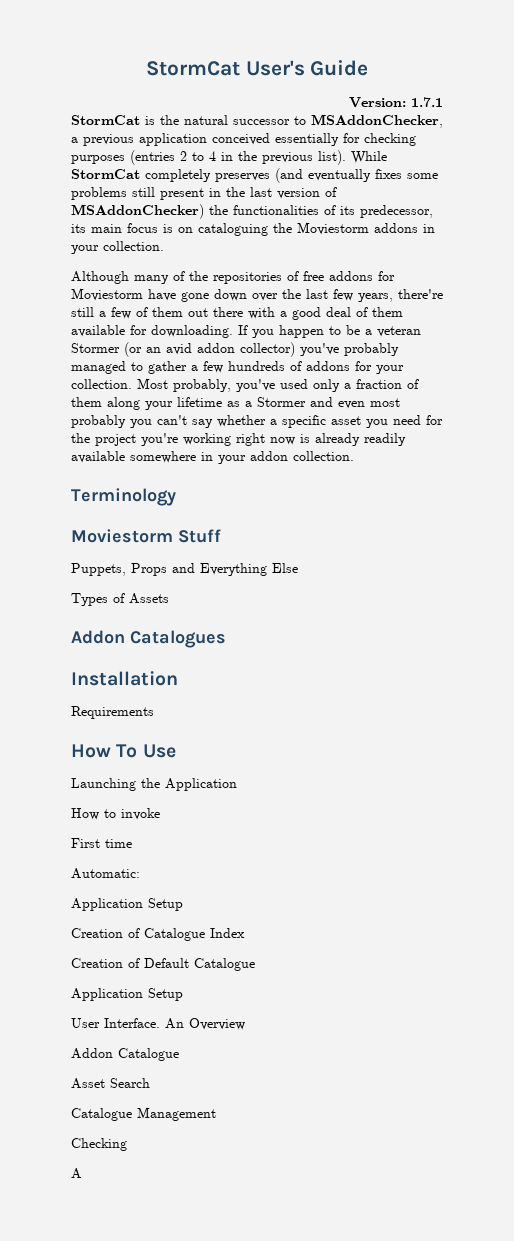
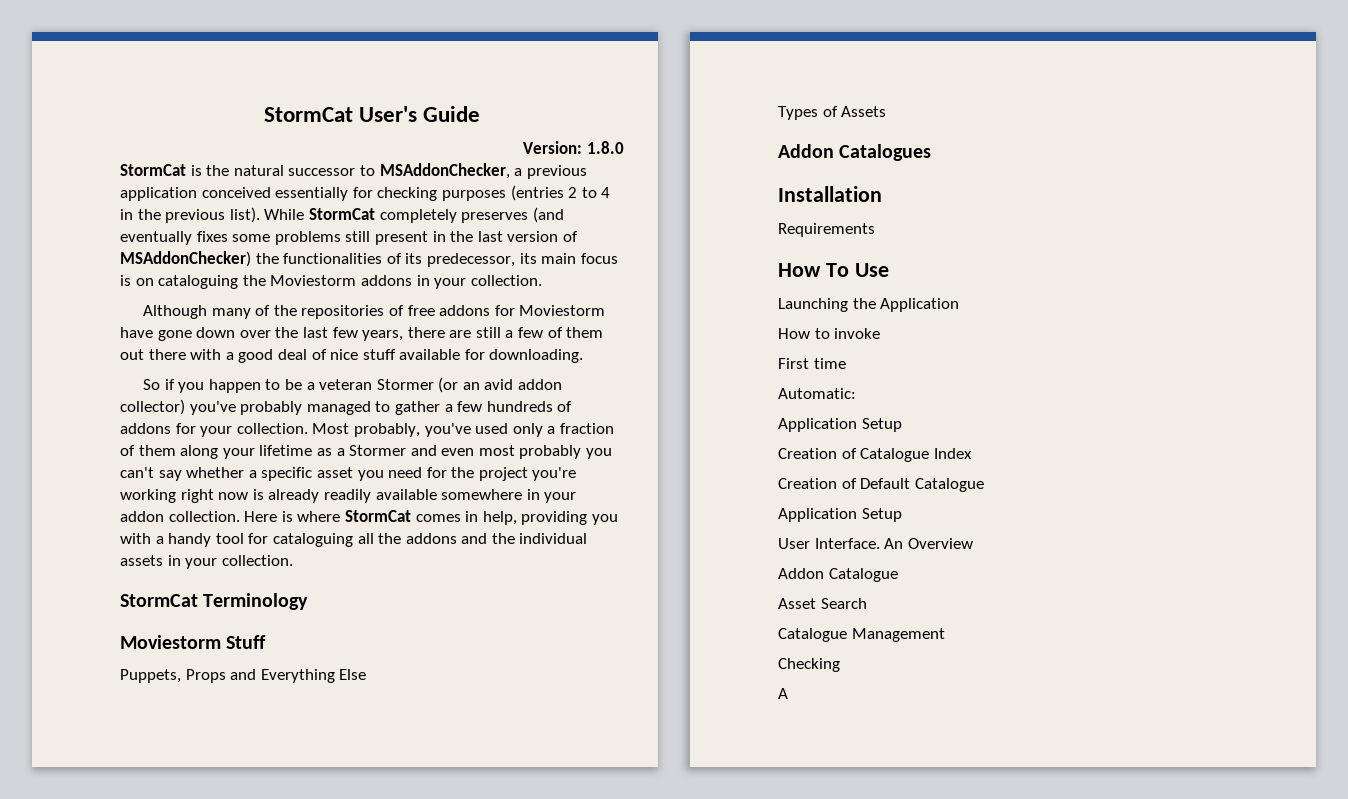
- Version: 1.7.1
+ Version: 1.8.0
- Although many of the repositories of free addons for Moviestorm have gone down over the last few years, there're still a few of them out there with a good deal of them available for downloading. If you happen to be a veteran Stormer (or an avid addon collector) you've probably managed to gather a few hundreds of addons for your collection.
+ Although many of the repositories of free addons for Moviestorm have gone down over the last few years, there are still a few of them out there with a good deal of nice stuff available for downloading.
+ So if you happen to be a veteran Stormer (or an avid addon collector) you've probably managed to gather a few hundreds of addons for your collection.
- Most probably, you've used only a fraction of them along your lifetime as a Stormer and even most probably you can't say whether a specific asset you need for the project you're working right now is already readily available somewhere in your addon collection.
- Terminology
+ Most probably, you've used only a fraction of them along your lifetime as a Stormer and even most probably you can't say whether a specific asset you need for the project you're working right now is already readily available somewhere in your addon collection. Here is where StormCat comes in help, providing you with a handy tool for cataloguing all the addons and the individual assets in your collection.
+ StormCat Terminology

